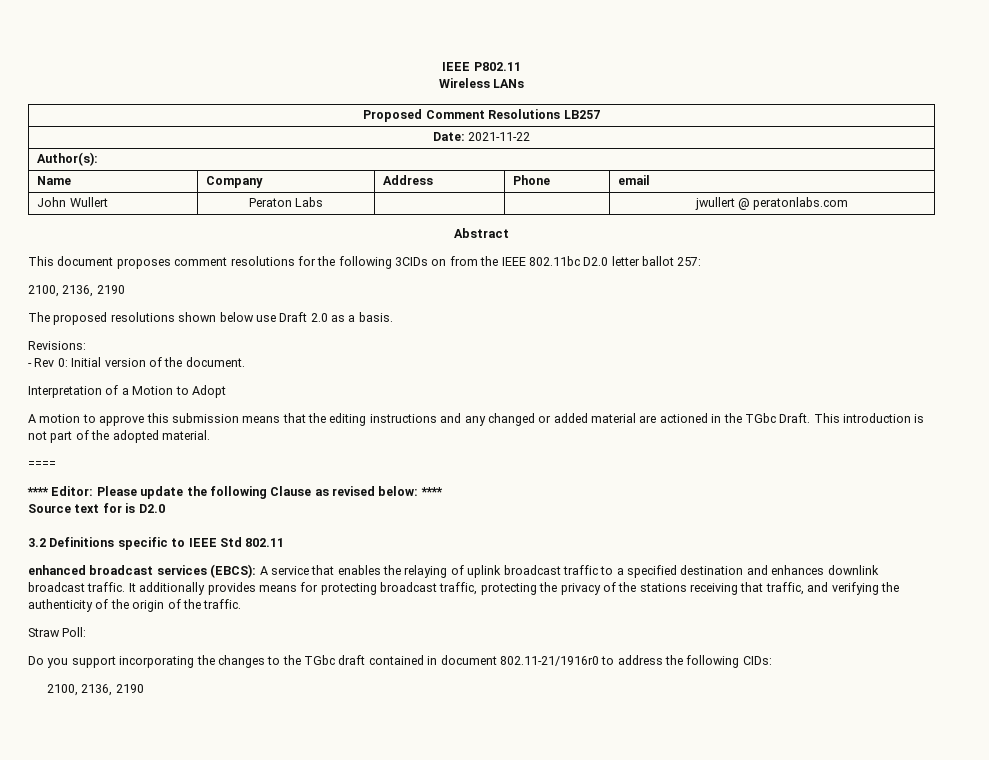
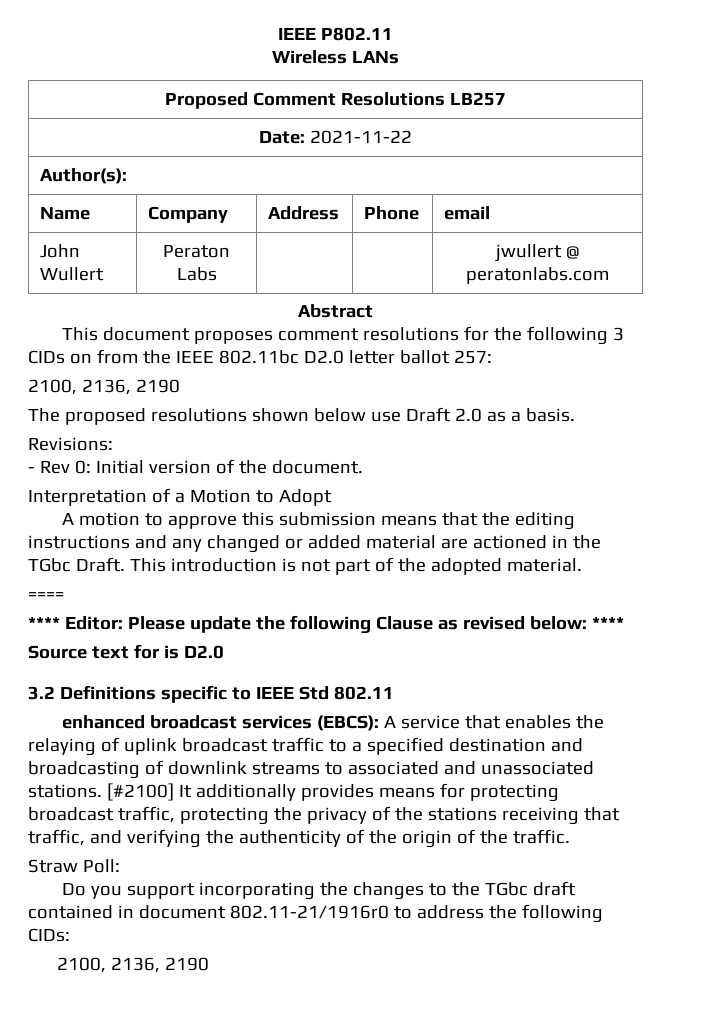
- This document proposes comment resolutions for the following 3CIDs on from the IEEE 802.11bc D2.0 letter ballot 257:
+ This document proposes comment resolutions for the following 3 CIDs on from the IEEE 802.11bc D2.0 letter ballot 257:
- enhanced broadcast services (EBCS): A service that enables the relaying of uplink broadcast traffic to a specified destination and enhances downlink broadcast traffic. It additionally provides means for protecting broadcast traffic, protecting the privacy of the stations receiving that traffic, and verifying the authenticity of the origin of the traffic.
+ enhanced broadcast services (EBCS): A service that enables the relaying of uplink broadcast traffic to a specified destination and broadcasting of downlink streams to associated and unassociated stations. [#2100] It additionally provides means for protecting broadcast traffic, protecting the privacy of the stations receiving that traffic, and verifying the authenticity of the origin of the traffic.

